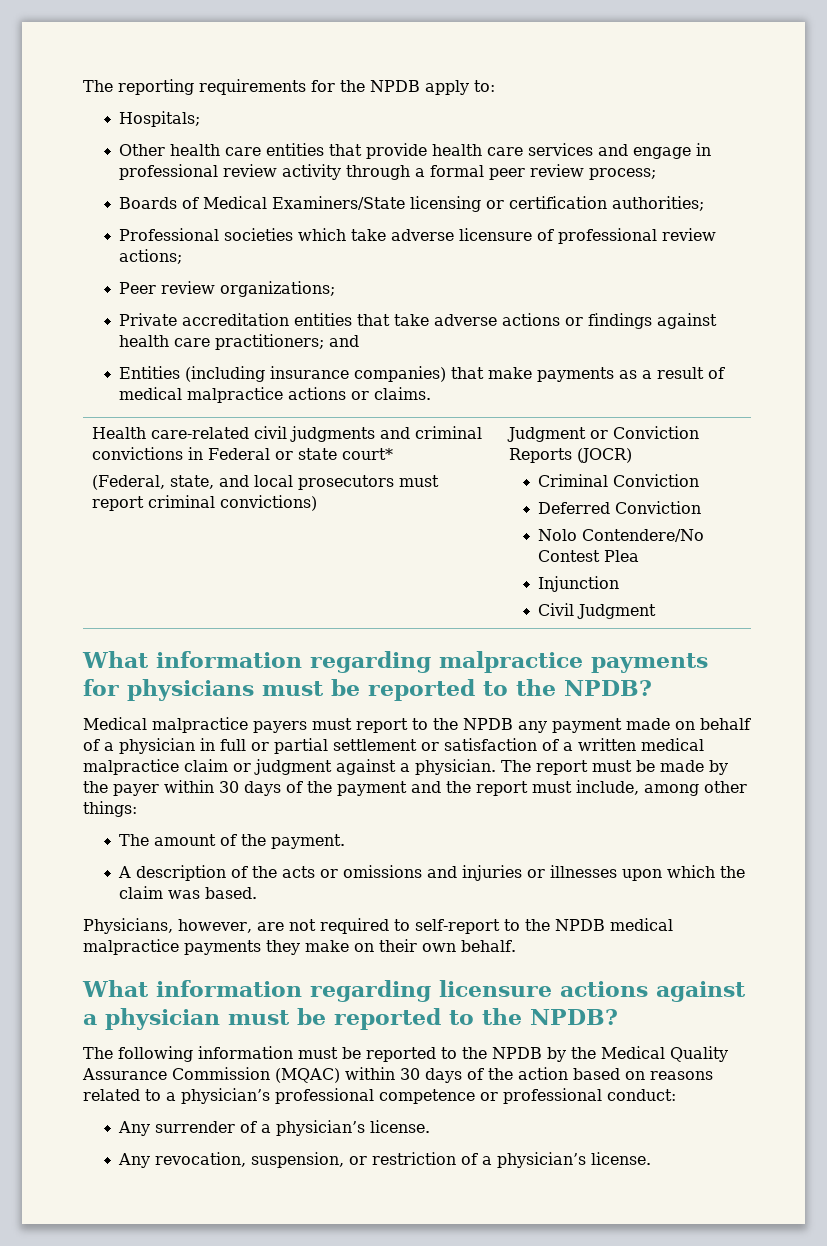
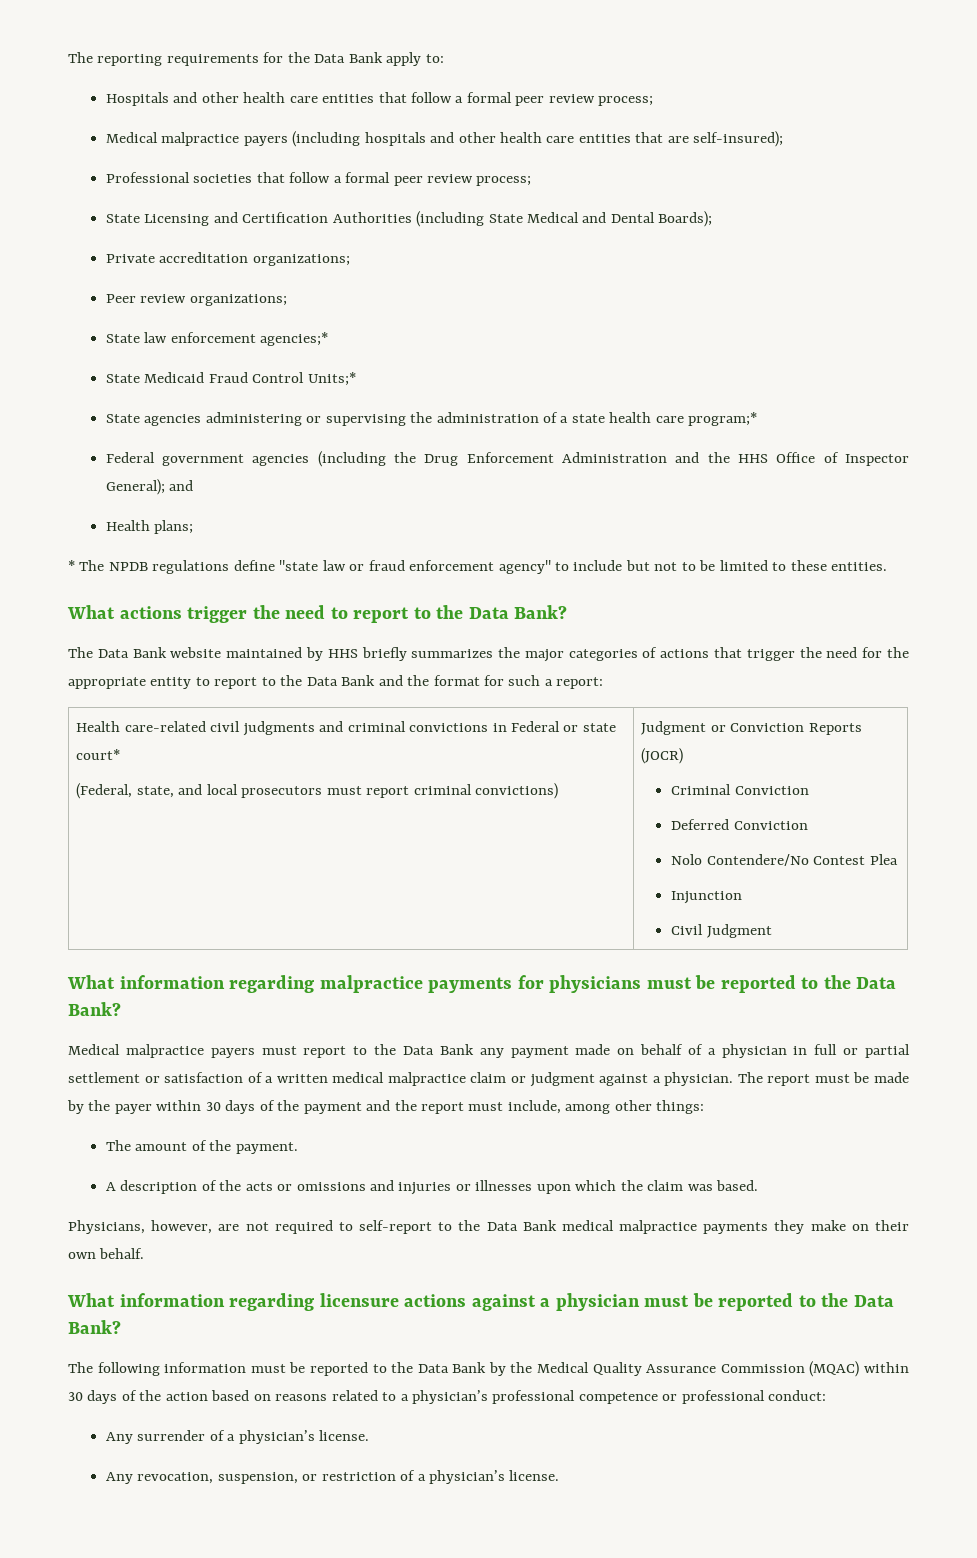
- The reporting requirements for the NPDB apply to:
+ The reporting requirements for the Data Bank apply to:
- Hospitals;
- Other health care entities that provide health care services and engage in professional review activity through a formal peer review process;
- Boards of Medical Examiners/State licensing or certification authorities;
- Professional societies which take adverse licensure of professional review actions;
+ Hospitals and other health care entities that follow a formal peer review process;
+ Medical malpractice payers (including hospitals and other health care entities that are self-insured);
+ Professional societies that follow a formal peer review process;
+ State Licensing and Certification Authorities (including State Medical and Dental Boards);
+ Private accreditation organizations;
  Peer review organizations;
- Private accreditation entities that take adverse actions or findings against health care practitioners; and
- Entities (including insurance companies) that make payments as a result of medical malpractice actions or claims.
+ State law enforcement agencies;*
+ State Medicaid Fraud Control Units;*
+ State agencies administering or supervising the administration of a state health care program;*
+ Federal government agencies (including the Drug Enforcement Administration and the HHS Office of Inspector General); and
+ Health plans;
+ * The NPDB regulations define "state law or fraud enforcement agency" to include but not to be limited to these entities.
+ What actions trigger the need to report to the Data Bank?
+ The Data Bank website maintained by HHS briefly summarizes the major categories of actions that trigger the need for the appropriate entity to report to the Data Bank and the format for such a report:
- What information regarding malpractice payments for physicians must be reported to the NPDB?
+ What information regarding malpractice payments for physicians must be reported to the Data Bank?
- Medical malpractice payers must report to the NPDB any payment made on behalf of a physician in full or partial settlement or satisfaction of a written medical malpractice claim or judgment against a physician.
+ Medical malpractice payers must report to the Data Bank any payment made on behalf of a physician in full or partial settlement or satisfaction of a written medical malpractice claim or judgment against a physician.
- Physicians, however, are not required to self-report to the NPDB medical malpractice payments they make on their own behalf.
+ Physicians, however, are not required to self-report to the Data Bank medical malpractice payments they make on their own behalf.
- What information regarding licensure actions against a physician must be reported to the NPDB?
+ What information regarding licensure actions against a physician must be reported to the Data Bank?
- The following information must be reported to the NPDB by the Medical Quality Assurance Commission (MQAC) within 30 days of the action based on reasons related to a physician’s professional competence or professional conduct:
+ The following information must be reported to the Data Bank by the Medical Quality Assurance Commission (MQAC) within 30 days of the action based on reasons related to a physician’s professional competence or professional conduct:

